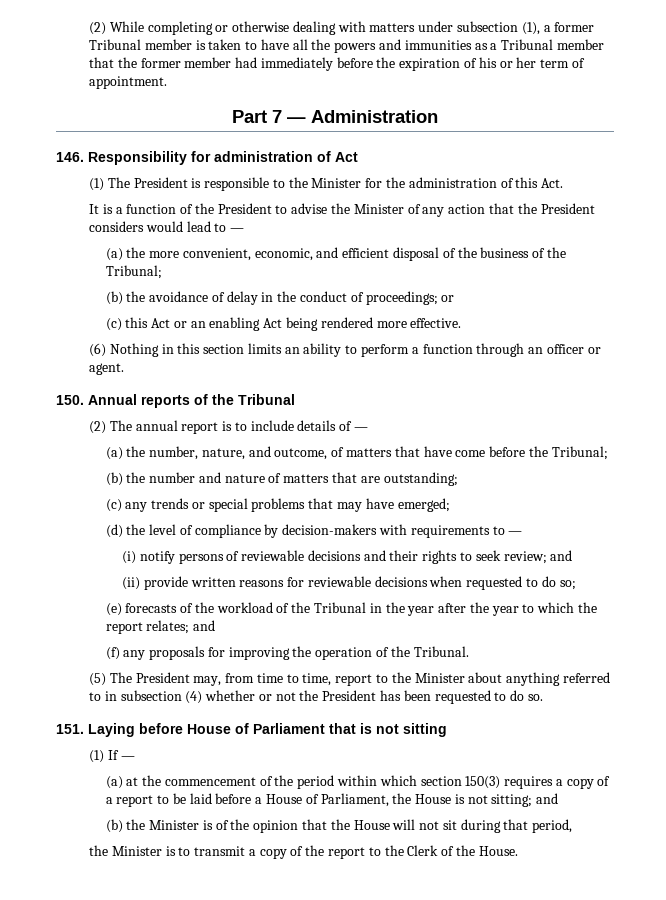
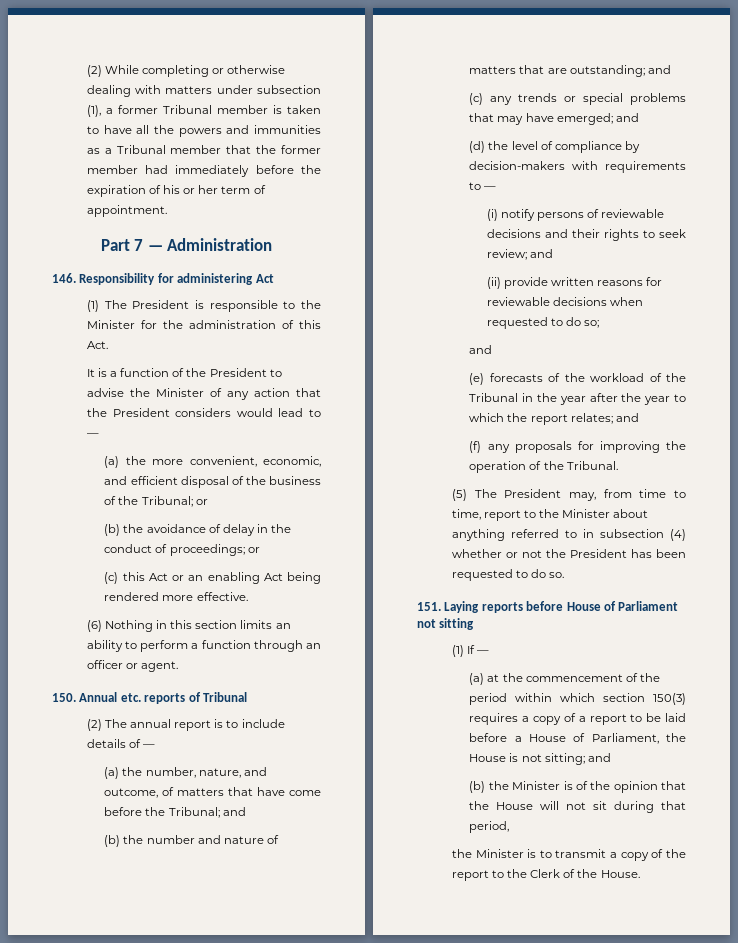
- 146. Responsibility for administration of Act
+ 146. Responsibility for administering Act
- (a) the more convenient, economic, and efficient disposal of the business of the Tribunal;
+ (a) the more convenient, economic, and efficient disposal of the business of the Tribunal; or
- 150. Annual reports of the Tribunal
+ 150. Annual etc. reports of Tribunal
- (a) the number, nature, and outcome, of matters that have come before the Tribunal;
+ (a) the number, nature, and outcome, of matters that have come before the Tribunal; and
- (b) the number and nature of matters that are outstanding;
+ (b) the number and nature of matters that are outstanding; and
- (c) any trends or special problems that may have emerged;
+ (c) any trends or special problems that may have emerged; and
  (ii) provide written reasons for reviewable decisions when requested to do so;
+ and
- 151. Laying before House of Parliament that is not sitting
+ 151. Laying reports before House of Parliament not sitting

